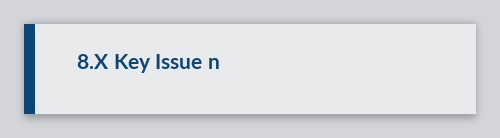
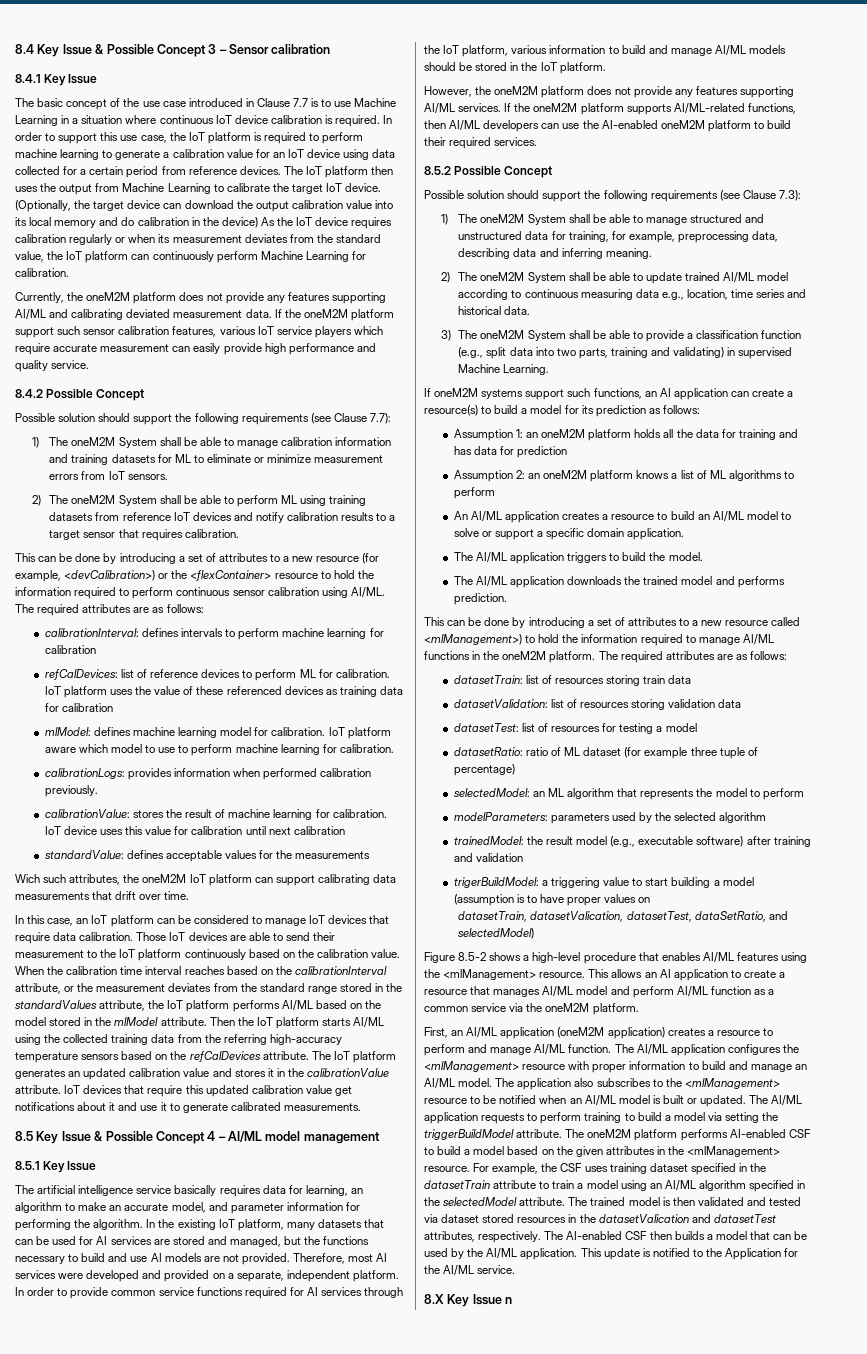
+ 8.4 Key Issue & Possible Concept 3 – Sensor calibration
+ 8.4.1 Key Issue
+ The basic concept of the use case introduced in Clause 7.7 is to use Machine Learning in a situation where continuous IoT device calibration is required. In order to support this use case, the IoT platform is required to perform machine learning to generate a calibration value for an IoT device using data collected for a certain period from reference devices. The IoT platform then uses the output from Machine Learning to calibrate the target IoT device. (Optionally, the target device can download the output calibration value into its local memory and do calibration in the device) As the IoT device requires calibration regularly or when its measurement deviates from the standard value, the IoT platform can continuously perform Machine Learning for calibration.
+ Currently, the oneM2M platform does not provide any features supporting AI/ML and calibrating deviated measurement data. If the oneM2M platform support such sensor calibration features, various IoT service players which require accurate measurement can easily provide high performance and quality service.
+ 8.4.2 Possible Concept
+ Possible solution should support the following requirements (see Clause 7.7):
+ 1) The oneM2M System shall be able to manage calibration information and training datasets for ML to eliminate or minimize measurement errors from IoT sensors.
+ 2) The oneM2M System shall be able to perform ML using training datasets from reference IoT devices and notify calibration results to a target sensor that requires calibration.
+ This can be done by introducing a set of attributes to a new resource (for example, <devCalibration>) or the <flexContainer> resource to hold the information required to perform continuous sensor calibration using AI/ML. The required attributes are as follows:
+ calibrationInterval: defines intervals to perform machine learning for calibration
+ refCalDevices: list of reference devices to perform ML for calibration. IoT platform uses the value of these referenced devices as training data for calibration
+ mlModel: defines machine learning model for calibration. IoT platform aware which model to use to perform machine learning for calibration.
+ calibrationLogs: provides information when performed calibration previously.
+ calibrationValue: stores the result of machine learning for calibration. IoT device uses this value for calibration until next calibration
+ standardValue: defines acceptable values for the measurements
+ Wich such attributes, the oneM2M IoT platform can support calibrating data measurements that drift over time.
+ In this case, an IoT platform can be considered to manage IoT devices that require data calibration. Those IoT devices are able to send their measurement to the IoT platform continuously based on the calibration value. When the calibration time interval reaches based on the calibrationInterval attribute, or the measurement deviates from the standard range stored in the standardValues attribute, the IoT platform performs AI/ML based on the model stored in the mlModel attribute. Then the IoT platform starts AI/ML using the collected training data from the referring high-accuracy temperature sensors based on the refCalDevices attribute. The IoT platform generates an updated calibration value and stores it in the calibrationValue attribute. IoT devices that require this updated calibration value get notifications about it and use it to generate calibrated measurements.
+ 8.5 Key Issue & Possible Concept 4 – AI/ML model management
+ 8.5.1 Key Issue
+ The artificial intelligence service basically requires data for learning, an algorithm to make an accurate model, and parameter information for performing the algorithm. In the existing IoT platform, many datasets that can be used for AI services are stored and managed, but the functions necessary to build and use AI models are not provided. Therefore, most AI services were developed and provided on a separate, independent platform. In order to provide common service functions required for AI services through the IoT platform, various information to build and manage AI/ML models should be stored in the IoT platform.
+ However, the oneM2M platform does not provide any features supporting AI/ML services. If the oneM2M platform supports AI/ML-related functions, then AI/ML developers can use the AI-enabled oneM2M platform to build their required services.
+ 8.5.2 Possible Concept
+ Possible solution should support the following requirements (see Clause 7.3):
+ 1) The oneM2M System shall be able to manage structured and unstructured data for training, for example, preprocessing data, describing data and inferring meaning.
+ 2) The oneM2M System shall be able to update trained AI/ML model according to continuous measuring data e.g., location, time series and historical data.
+ 3) The oneM2M System shall be able to provide a classification function (e.g., split data into two parts, training and validating) in supervised Machine Learning.
+ If oneM2M systems support such functions, an AI application can create a resource(s) to build a model for its prediction as follows:
+ Assumption 1: an oneM2M platform holds all the data for training and has data for prediction
+ Assumption 2: an oneM2M platform knows a list of ML algorithms to perform
+ An AI/ML application creates a resource to build an AI/ML model to solve or support a specific domain application.
+ The AI/ML application triggers to build the model.
+ The AI/ML application downloads the trained model and performs prediction.
+ This can be done by introducing a set of attributes to a new resource called <mlManagement>) to hold the information required to manage AI/ML functions in the oneM2M platform. The required attributes are as follows:
+ datasetTrain: list of resources storing train data
+ datasetValidation: list of resources storing validation data
+ datasetTest: list of resources for testing a model
+ datasetRatio: ratio of ML dataset (for example three tuple of percentage)
+ selectedModel: an ML algorithm that represents the model to perform
+ modelParameters: parameters used by the selected algorithm
+ trainedModel: the result model (e.g., executable software) after training and validation
+ trigerBuildModel: a triggering value to start building a model (assumption is to have proper values on
+ datasetTrain, datasetValication, datasetTest, dataSetRatio, and selectedModel)
+ Figure 8.5-2 shows a high-level procedure that enables AI/ML features using the <mlManagement> resource. This allows an AI application to create a resource that manages AI/ML model and perform AI/ML function as a common service via the oneM2M platform.
+ First, an AI/ML application (oneM2M application) creates a resource to perform and manage AI/ML function. The AI/ML application configures the <mlManagement> resource with proper information to build and manage an AI/ML model. The application also subscribes to the <mlManagement> resource to be notified when an AI/ML model is built or updated. The AI/ML application requests to perform training to build a model via setting the triggerBuildModel attribute. The oneM2M platform performs AI-enabled CSF to build a model based on the given attributes in the <mlManagement> resource. For example, the CSF uses training dataset specified in the datasetTrain attribute to train a model using an AI/ML algorithm specified in the selectedModel attribute. The trained model is then validated and tested via dataset stored resources in the datasetValication and datasetTest attributes, respectively. The AI-enabled CSF then builds a model that can be used by the AI/ML application. This update is notified to the Application for the AI/ML service.

